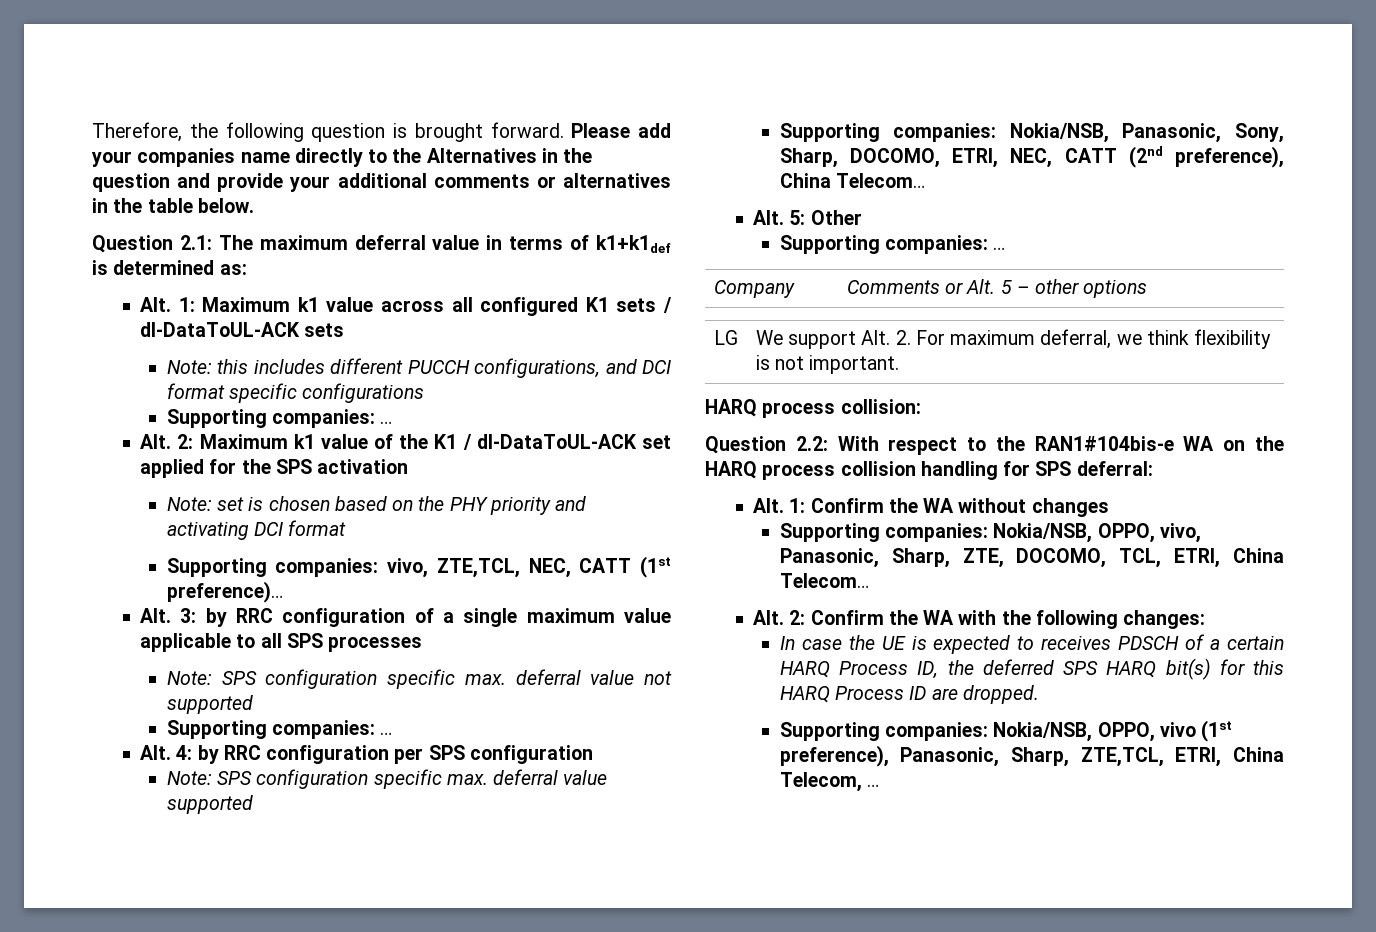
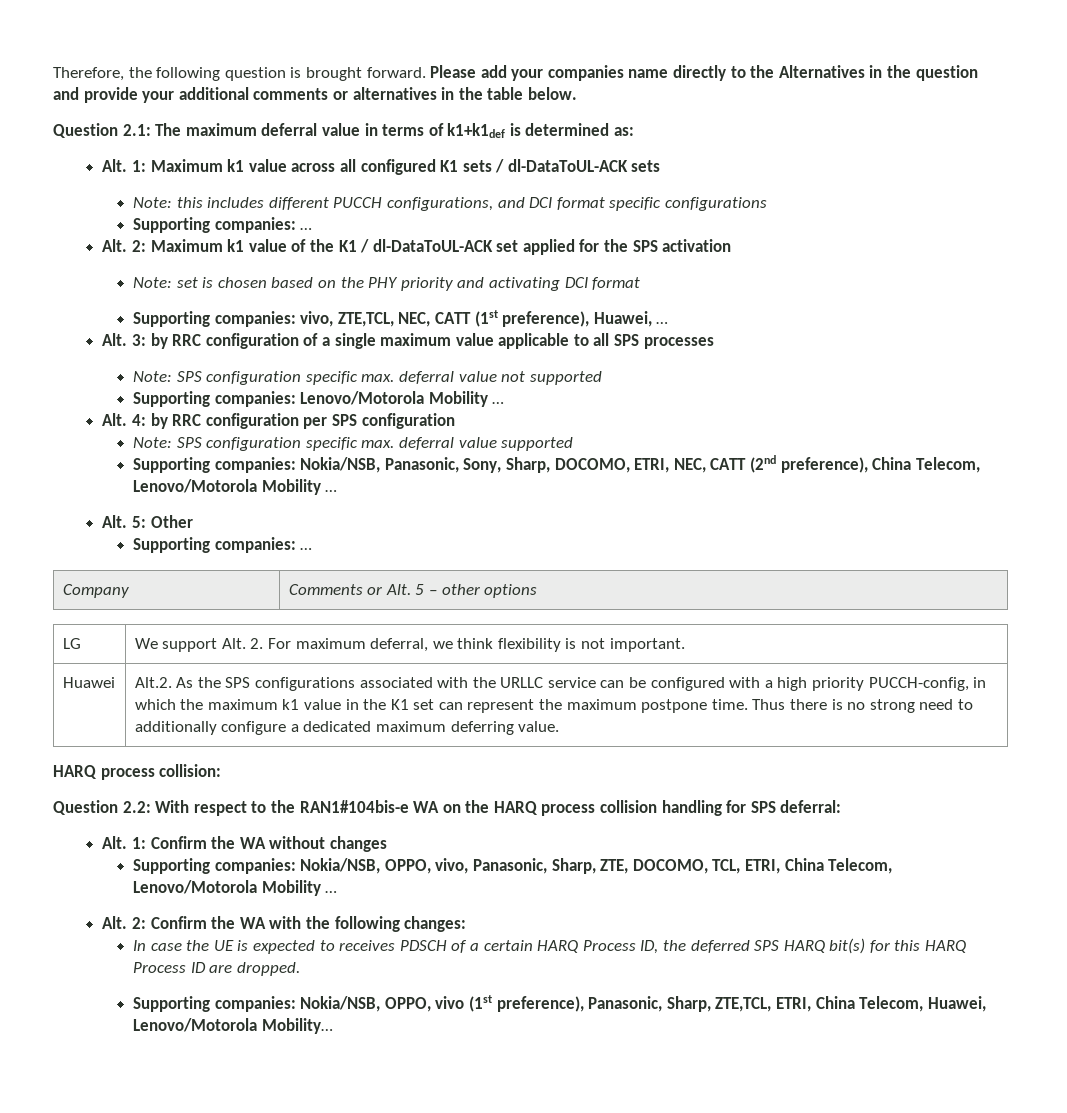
- Supporting companies: vivo, ZTE,TCL, NEC, CATT (1st preference)…
+ Supporting companies: vivo, ZTE,TCL, NEC, CATT (1st preference), Huawei, …
  Note: SPS configuration specific max. deferral value not supported
- Supporting companies: …
+ Supporting companies: Lenovo/Motorola Mobility …
- Supporting companies: Nokia/NSB, Panasonic, Sony, Sharp, DOCOMO, ETRI, NEC, CATT (2nd preference), China Telecom…
+ Supporting companies: Nokia/NSB, Panasonic, Sony, Sharp, DOCOMO, ETRI, NEC, CATT (2nd preference), China Telecom, Lenovo/Motorola Mobility …
+ Huawei | Alt.2. As the SPS configurations associated with the URLLC service can be configured with a high priority PUCCH-config, in which the maximum k1 value in the K1 set can represent the maximum postpone time. Thus there is no strong need to additionally configure a dedicated maximum deferring value.
- Supporting companies: Nokia/NSB, OPPO, vivo, Panasonic, Sharp, ZTE, DOCOMO, TCL, ETRI, China Telecom…
+ Supporting companies: Nokia/NSB, OPPO, vivo, Panasonic, Sharp, ZTE, DOCOMO, TCL, ETRI, China Telecom, Lenovo/Motorola Mobility …
- Supporting companies: Nokia/NSB, OPPO, vivo (1st preference), Panasonic, Sharp, ZTE,TCL, ETRI, China Telecom, …
+ Supporting companies: Nokia/NSB, OPPO, vivo (1st preference), Panasonic, Sharp, ZTE,TCL, ETRI, China Telecom, Huawei, Lenovo/Motorola Mobility…

